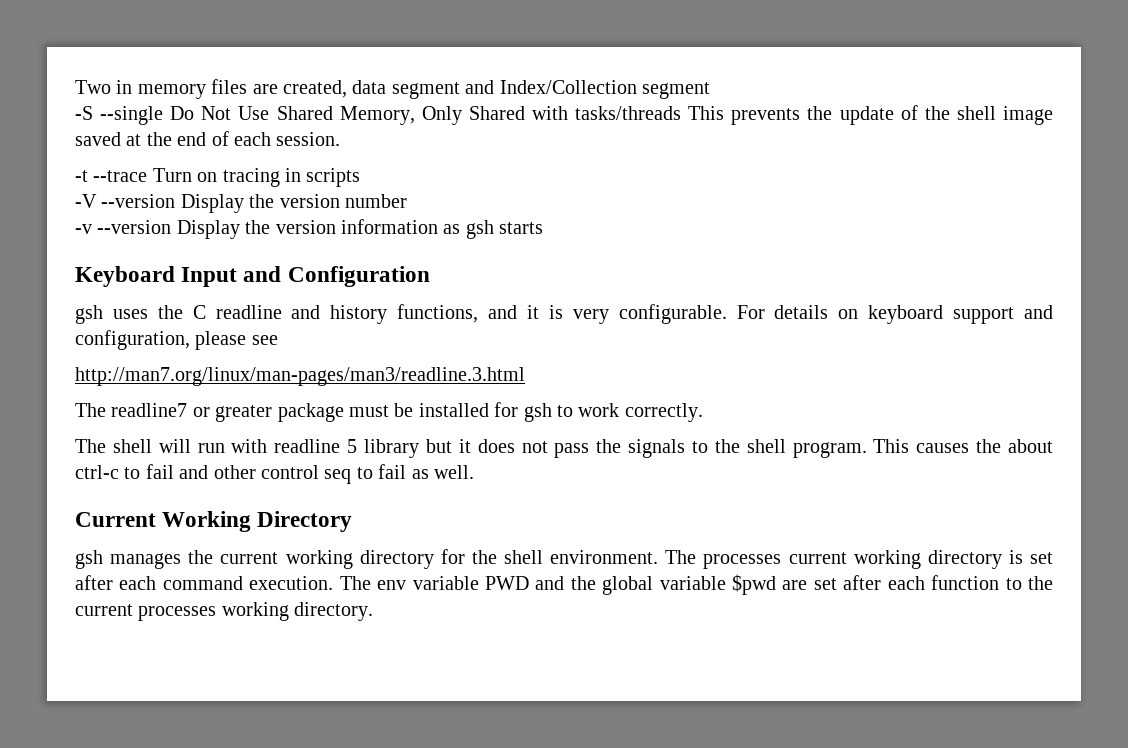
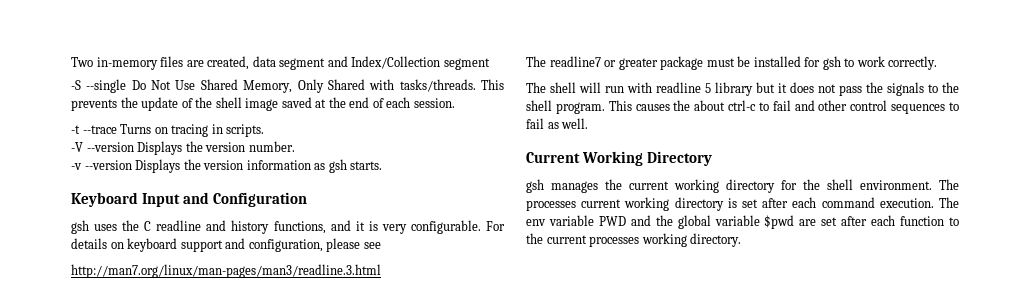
- Two in memory files are created, data segment and Index/Collection segment
+ Two in-memory files are created, data segment and Index/Collection segment
- -S --single Do Not Use Shared Memory, Only Shared with tasks/threads This prevents the update of the shell image saved at the end of each session.
+ -S --single Do Not Use Shared Memory, Only Shared with tasks/threads. This prevents the update of the shell image saved at the end of each session.
- -t --trace Turn on tracing in scripts
+ -t --trace Turns on tracing in scripts.
- -V --version Display the version number
+ -V --version Displays the version number.
- -v --version Display the version information as gsh starts
+ -v --version Displays the version information as gsh starts.
- This causes the about ctrl-c to fail and other control seq to fail as well.
+ This causes the about ctrl-c to fail and other control sequences to fail as well.

